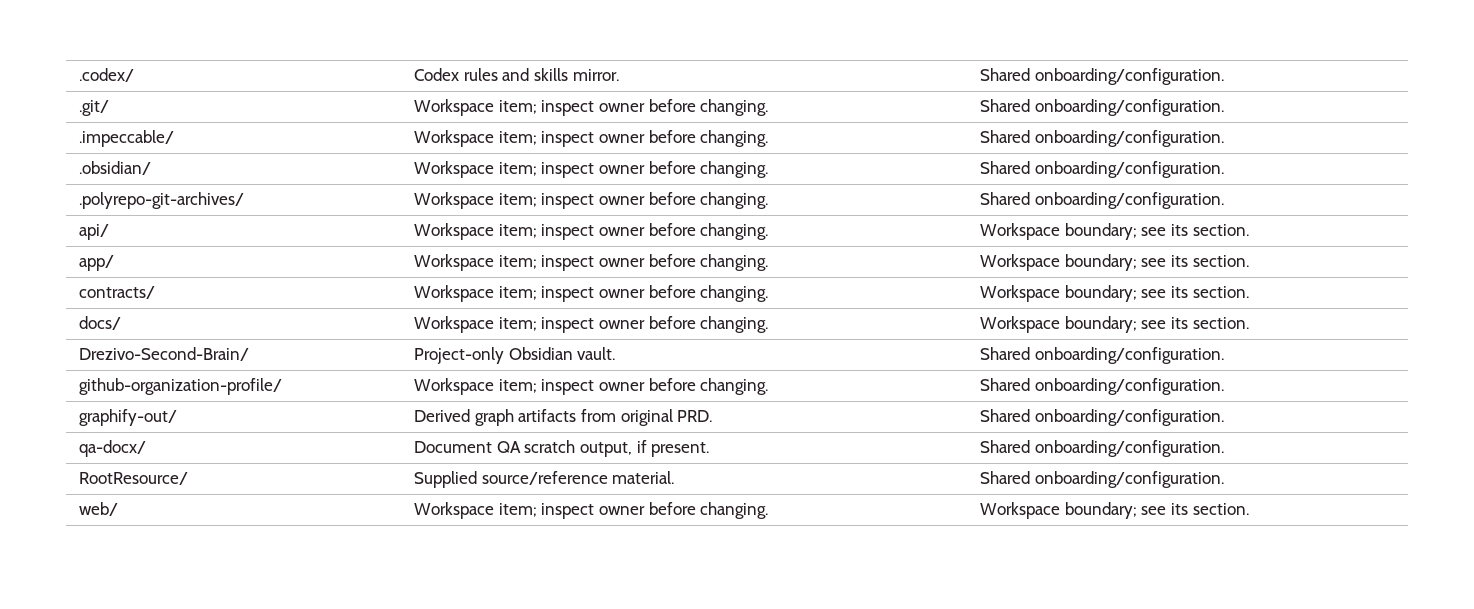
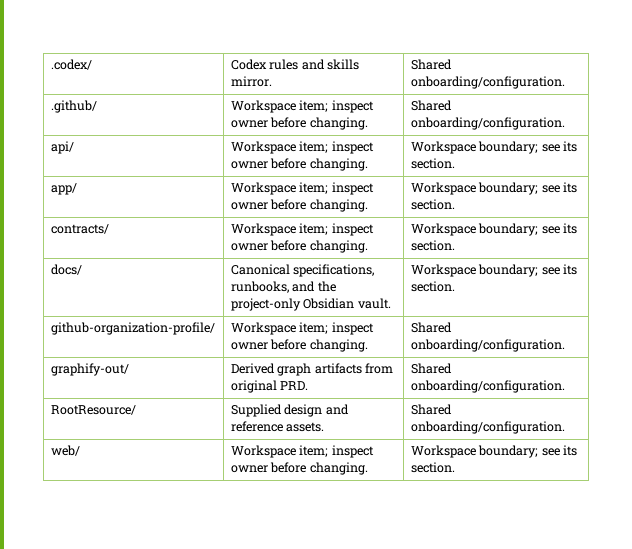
- .git/ | Workspace item; inspect owner before changing. | Shared onboarding/configuration.
- .impeccable/ | Workspace item; inspect owner before changing. | Shared onboarding/configuration.
- .obsidian/ | Workspace item; inspect owner before changing. | Shared onboarding/configuration.
- .polyrepo-git-archives/ | Workspace item; inspect owner before changing. | Shared onboarding/configuration.
+ .github/ | Workspace item; inspect owner before changing. | Shared onboarding/configuration.
- docs/ | Workspace item; inspect owner before changing. | Workspace boundary; see its section.
- Drezivo-Second-Brain/ | Project-only Obsidian vault. | Shared onboarding/configuration.
+ docs/ | Canonical specifications, runbooks, and the project-only Obsidian vault. | Workspace boundary; see its section.
- qa-docx/ | Document QA scratch output, if present. | Shared onboarding/configuration.
- RootResource/ | Supplied source/reference material. | Shared onboarding/configuration.
+ RootResource/ | Supplied design and reference assets. | Shared onboarding/configuration.

